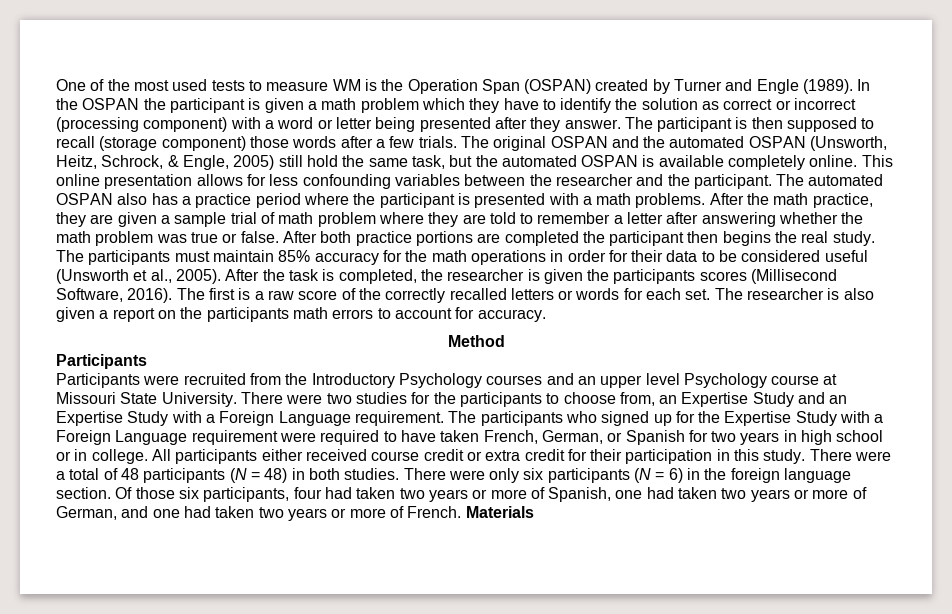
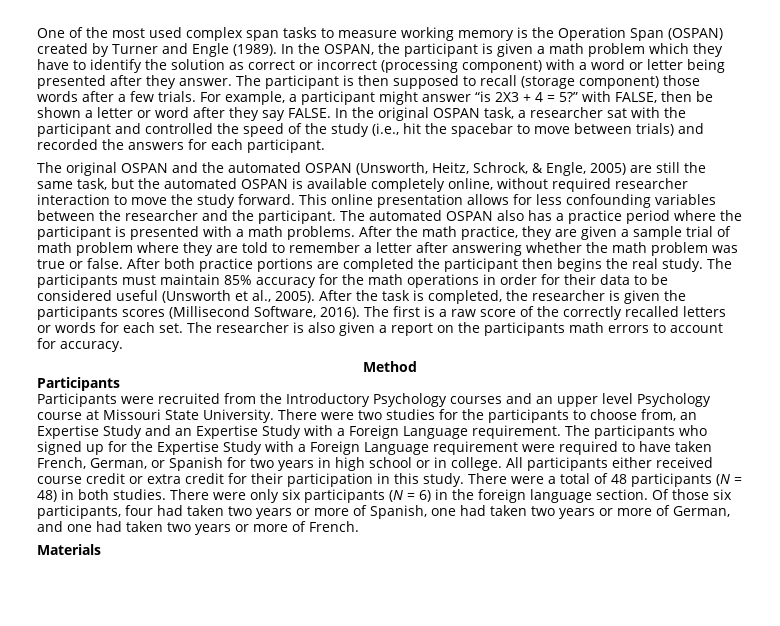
- One of the most used tests to measure WM is the Operation Span (OSPAN) created by Turner and Engle (1989).
+ One of the most used complex span tasks to measure working memory is the Operation Span (OSPAN) created by Turner and Engle (1989).
- In the OSPAN the participant is given a math problem which they have to identify the solution as correct or incorrect (processing component) with a word or letter being presented after they answer.
+ In the OSPAN, the participant is given a math problem which they have to identify the solution as correct or incorrect (processing component) with a word or letter being presented after they answer.
- The participant is then supposed to recall (storage component) those words after a few trials. The original OSPAN and the automated OSPAN (Unsworth, Heitz, Schrock, & Engle, 2005) still hold the same task, but the automated OSPAN is available completely online.
+ The participant is then supposed to recall (storage component) those words after a few trials. For example, a participant might answer “is 2X3 + 4 = 5?” with FALSE, then be shown a letter or word after they say FALSE. In the original OSPAN task, a researcher sat with the participant and controlled the speed of the study (i.e., hit the spacebar to move between trials) and recorded the answers for each participant.
+ The original OSPAN and the automated OSPAN (Unsworth, Heitz, Schrock, & Engle, 2005) are still the same task, but the automated OSPAN is available completely online, without required researcher interaction to move the study forward.
- Of those six participants, four had taken two years or more of Spanish, one had taken two years or more of German, and one had taken two years or more of French. Materials
+ Of those six participants, four had taken two years or more of Spanish, one had taken two years or more of German, and one had taken two years or more of French.
+ Materials

